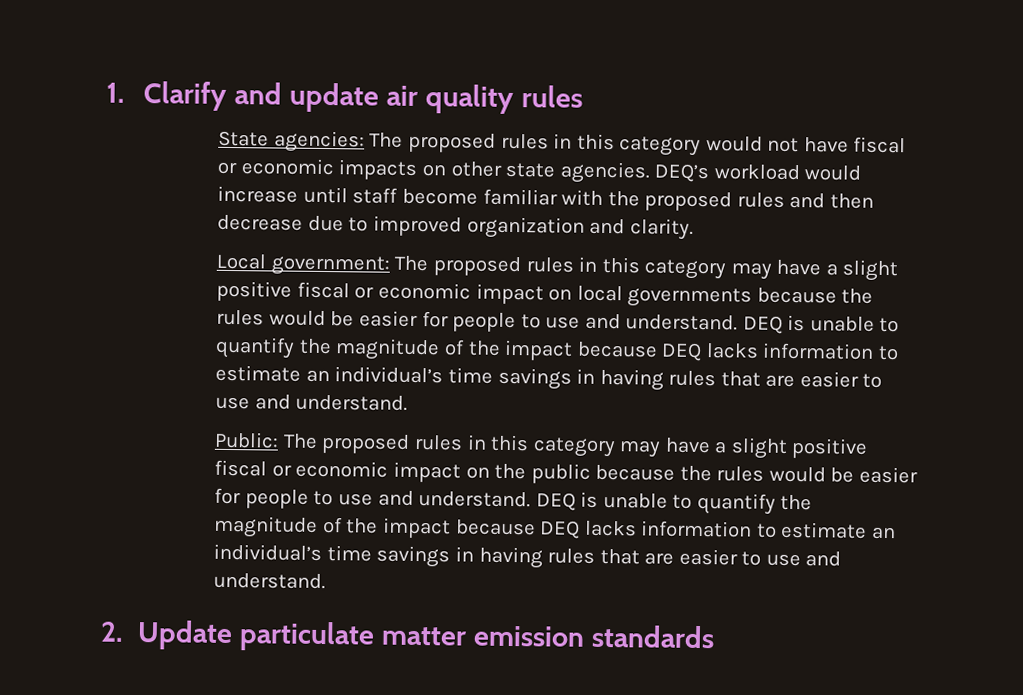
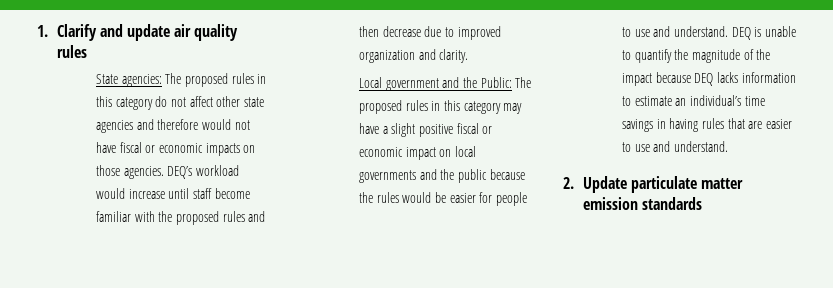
- State agencies: The proposed rules in this category would not have fiscal or economic impacts on other state agencies.
+ State agencies: The proposed rules in this category do not affect other state agencies and therefore would not have fiscal or economic impacts on those agencies.
- Local government: The proposed rules in this category may have a slight positive fiscal or economic impact on local governments because the rules would be easier for people to use and understand. DEQ is unable to quantify the magnitude of the impact because DEQ lacks information to estimate an individual’s time savings in having rules that are easier to use and understand.
- Public: The proposed rules in this category may have a slight positive fiscal or economic impact on the public because the rules would be easier for people to use and understand.
+ Local government and the Public: The proposed rules in this category may have a slight positive fiscal or economic impact on local governments and the public because the rules would be easier for people to use and understand.

